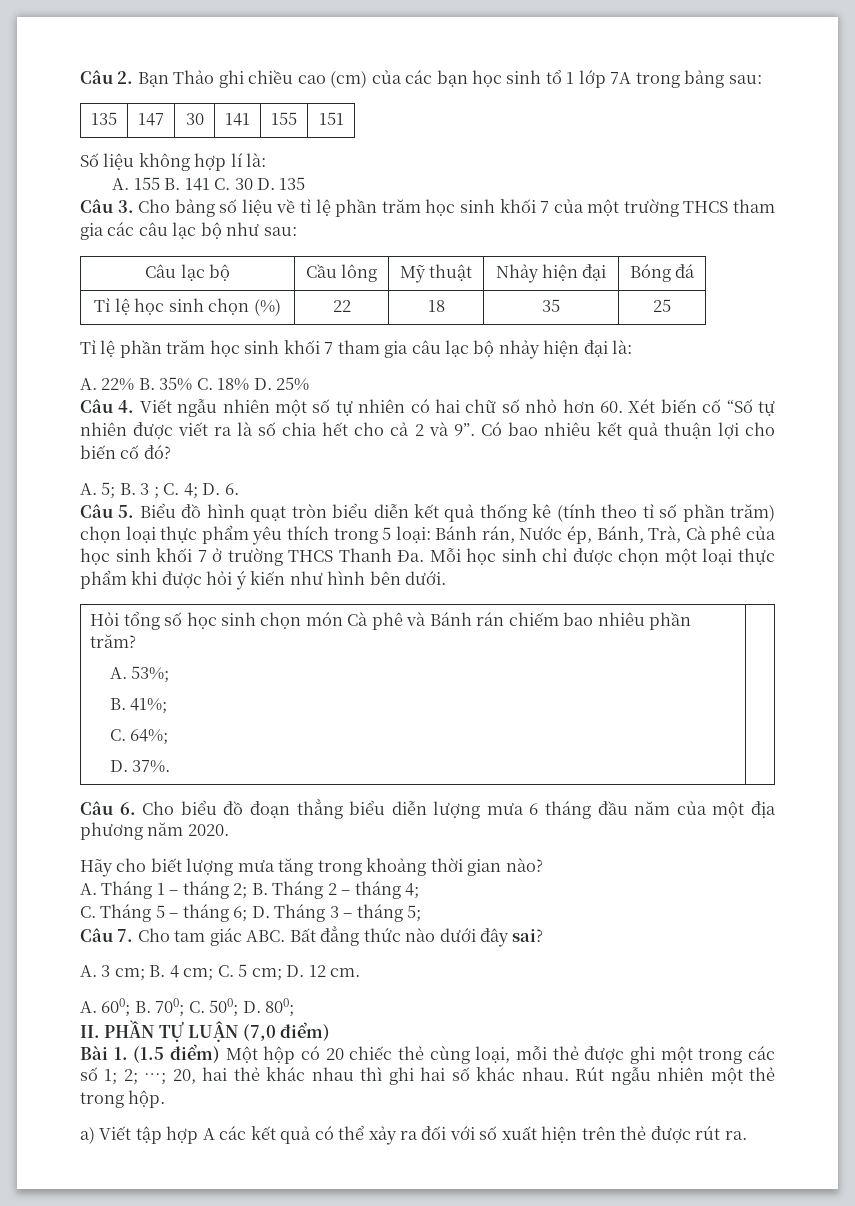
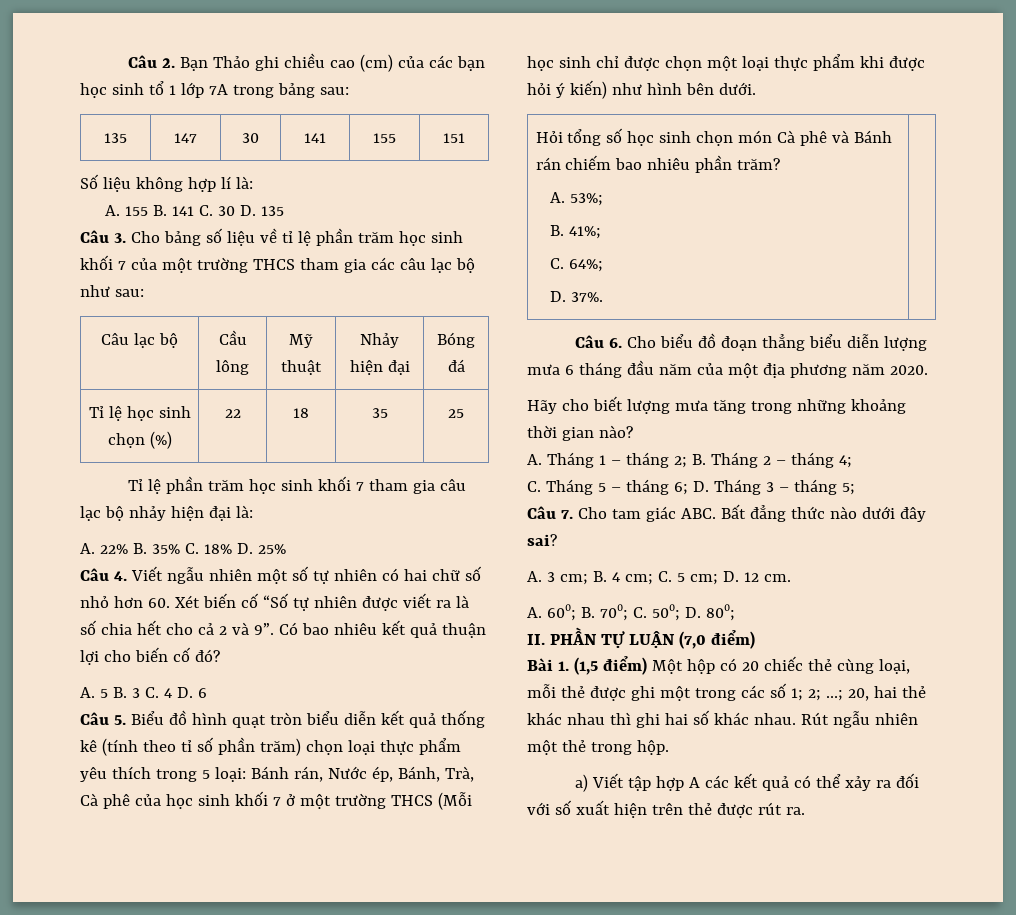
- A. 5; B. 3 ; C. 4; D. 6.
+ A. 5 B. 3 C. 4 D. 6
- Câu 5. Biểu đồ hình quạt tròn biểu diễn kết quả thống kê (tính theo tỉ số phần trăm) chọn loại thực phẩm yêu thích trong 5 loại: Bánh rán, Nước ép, Bánh, Trà, Cà phê của học sinh khối 7 ở trường THCS Thanh Đa. Mỗi học sinh chỉ được chọn một loại thực phẩm khi được hỏi ý kiến như hình bên dưới.
+ Câu 5. Biểu đồ hình quạt tròn biểu diễn kết quả thống kê (tính theo tỉ số phần trăm) chọn loại thực phẩm yêu thích trong 5 loại: Bánh rán, Nước ép, Bánh, Trà, Cà phê của học sinh khối 7 ở một trường THCS (Mỗi học sinh chỉ được chọn một loại thực phẩm khi được hỏi ý kiến) như hình bên dưới.
- Hãy cho biết lượng mưa tăng trong khoảng thời gian nào?
+ Hãy cho biết lượng mưa tăng trong những khoảng thời gian nào?
- Bài 1. (1.5 điểm) Một hộp có 20 chiếc thẻ cùng loại, mỗi thẻ được ghi một trong các số 1; 2; …; 20, hai thẻ khác nhau thì ghi hai số khác nhau.
+ Bài 1. (1,5 điểm) Một hộp có 20 chiếc thẻ cùng loại, mỗi thẻ được ghi một trong các số 1; 2; …; 20, hai thẻ khác nhau thì ghi hai số khác nhau.

